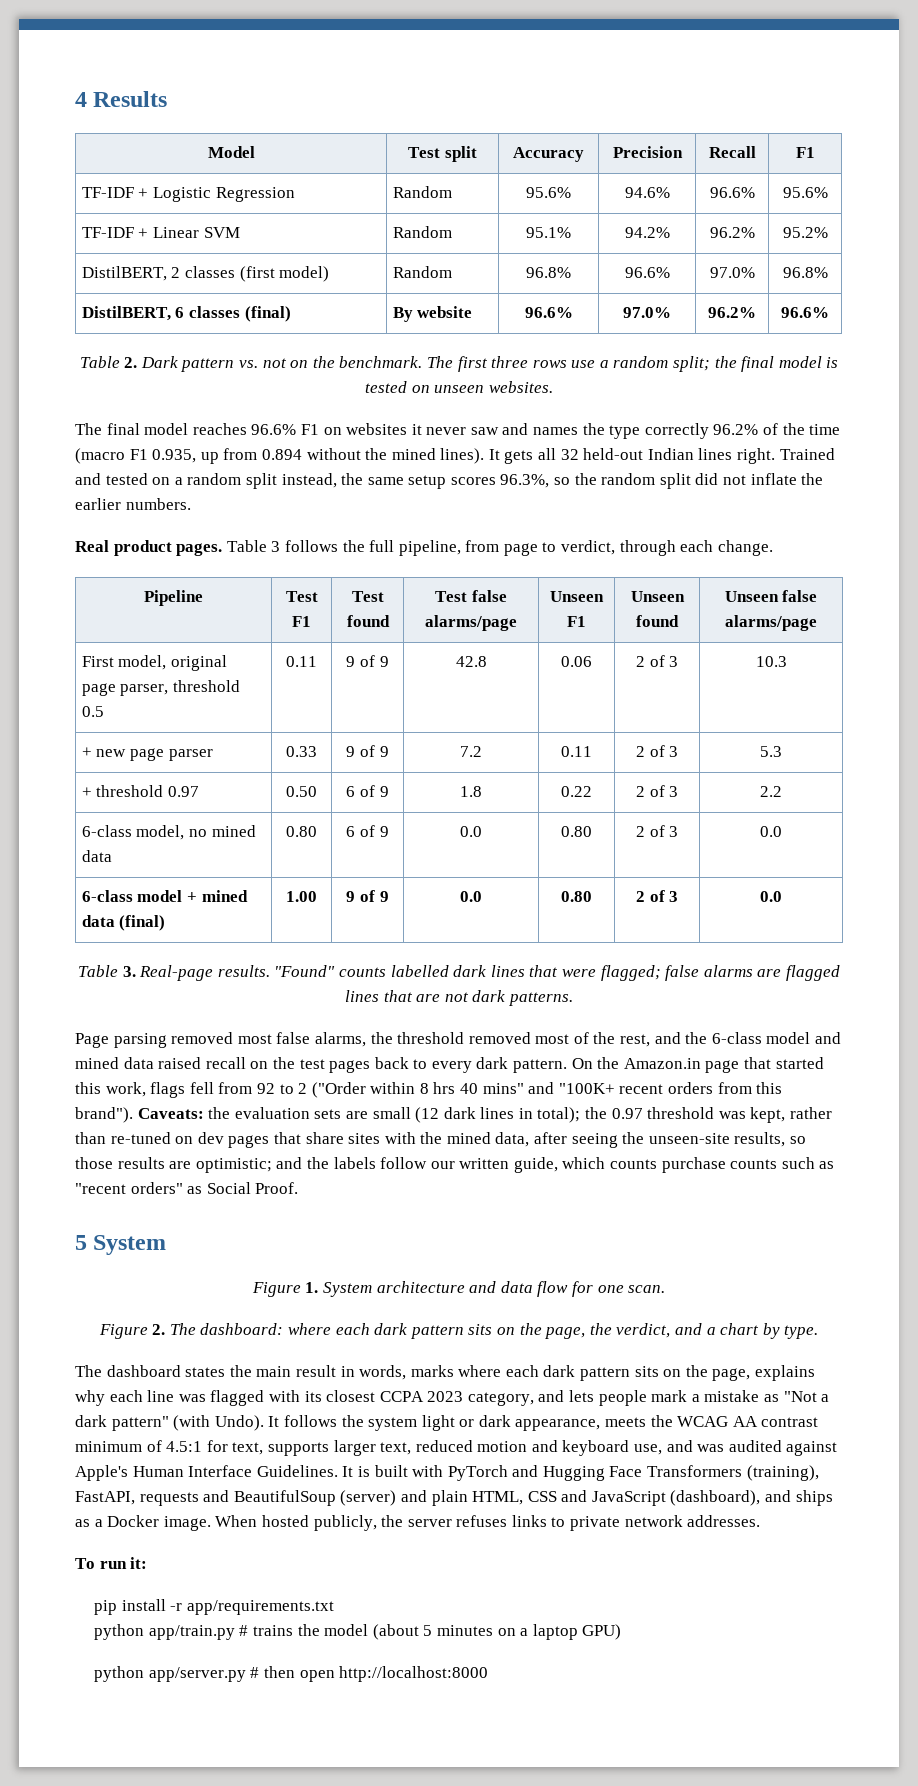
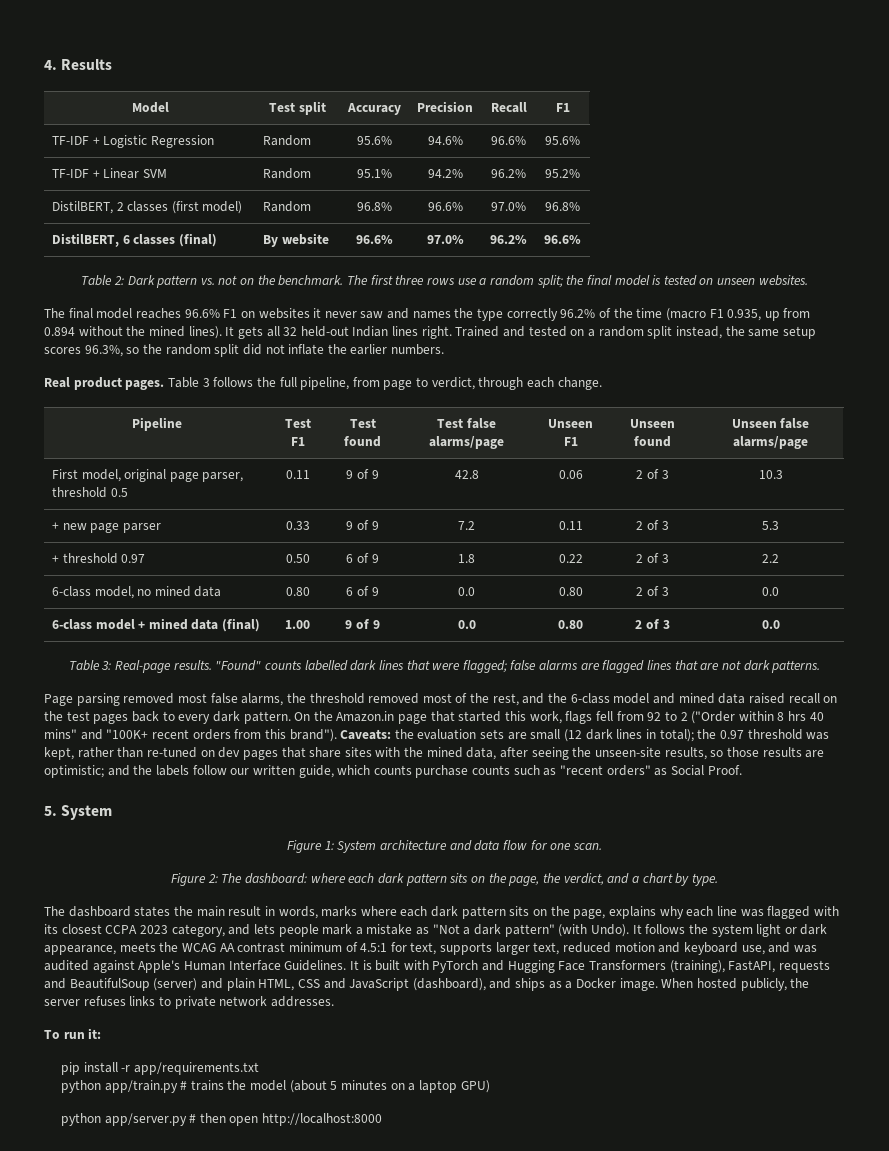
- 4 Results
+ 4. Results
- Table 2. Dark pattern vs. not on the benchmark.
+ Table 2: Dark pattern vs. not on the benchmark.
- Table 3. Real-page results.
+ Table 3: Real-page results.
- 5 System
+ 5. System
- Figure 1. System architecture and data flow for one scan.
+ Figure 1: System architecture and data flow for one scan.
- Figure 2. The dashboard: where each dark pattern sits on the page, the verdict, and a chart by type.
+ Figure 2: The dashboard: where each dark pattern sits on the page, the verdict, and a chart by type.

